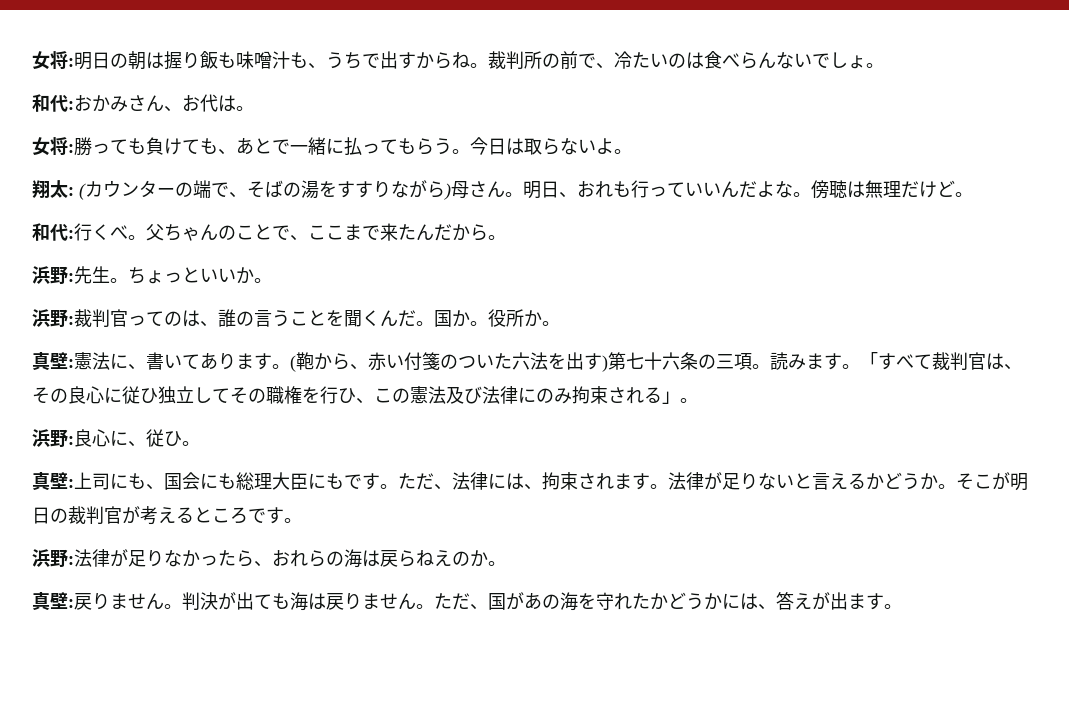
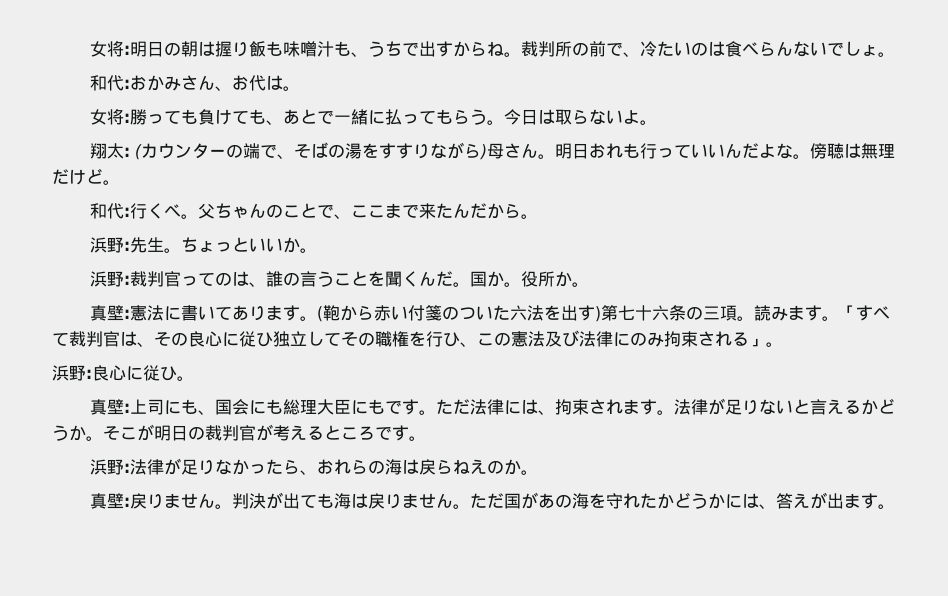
- 明日、おれも行っていいんだよな。
+ 明日おれも行っていいんだよな。
- 真壁:憲法に、書いてあります。
+ 真壁:憲法に書いてあります。
- (鞄から、赤い付箋のついた六法を出す)第七十六条の三項。
+ (鞄から赤い付箋のついた六法を出す)第七十六条の三項。
- 浜野:良心に、従ひ。
+ 浜野:良心に従ひ。
- ただ、法律には、拘束されます。
+ ただ法律には、拘束されます。
- ただ、国があの海を守れたかどうかには、答えが出ます。
+ ただ国があの海を守れたかどうかには、答えが出ます。

